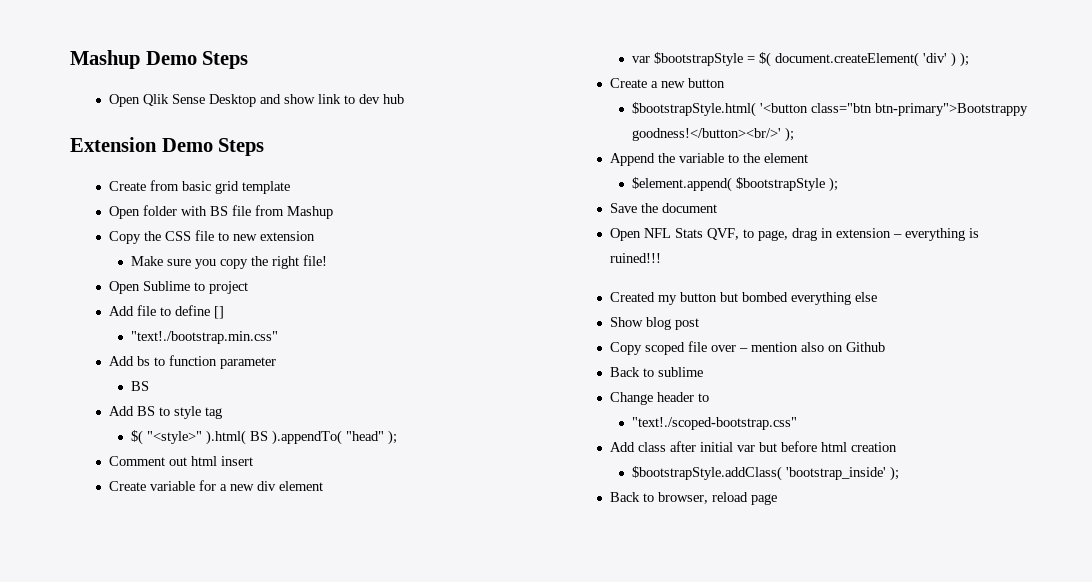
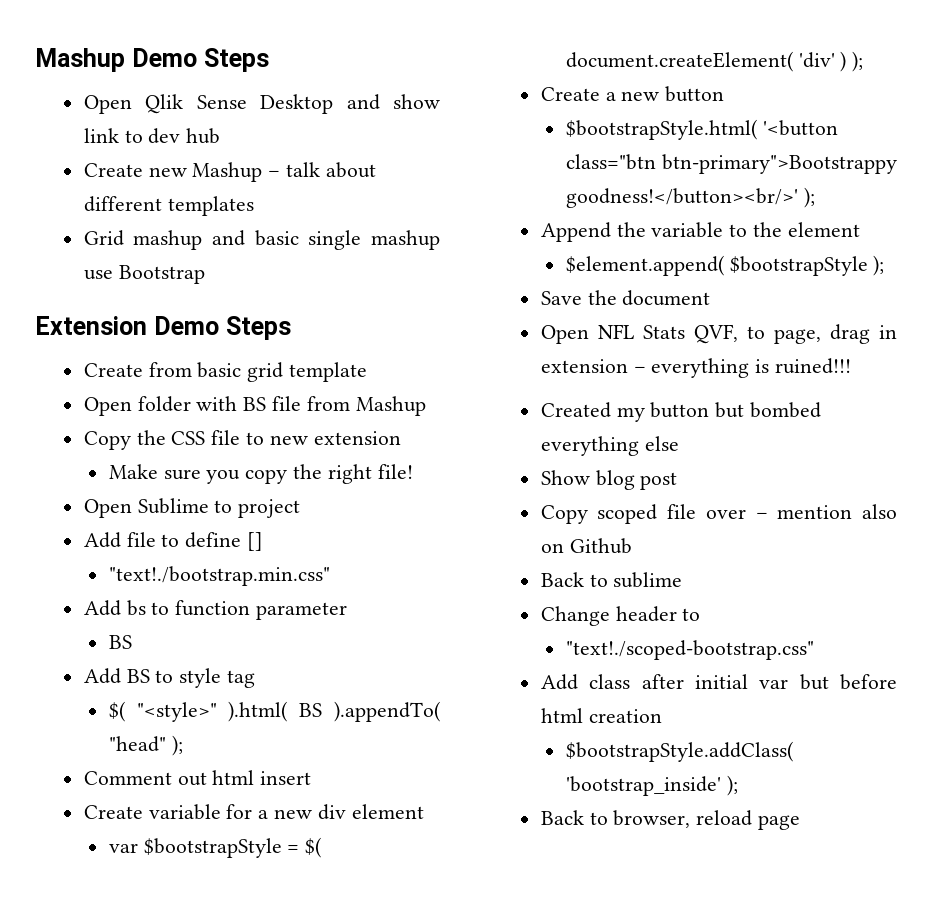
+ Create new Mashup – talk about different templates
+ Grid mashup and basic single mashup use Bootstrap

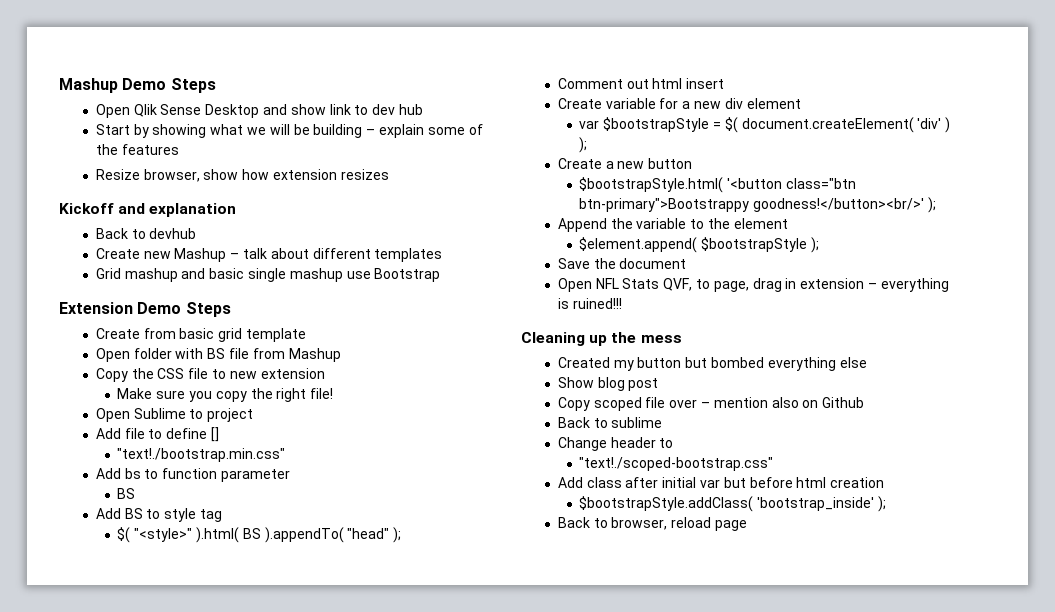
+ Start by showing what we will be building – explain some of the features
+ Resize browser, show how extension resizes
+ Kickoff and explanation
+ Back to devhub
+ Cleaning up the mess

